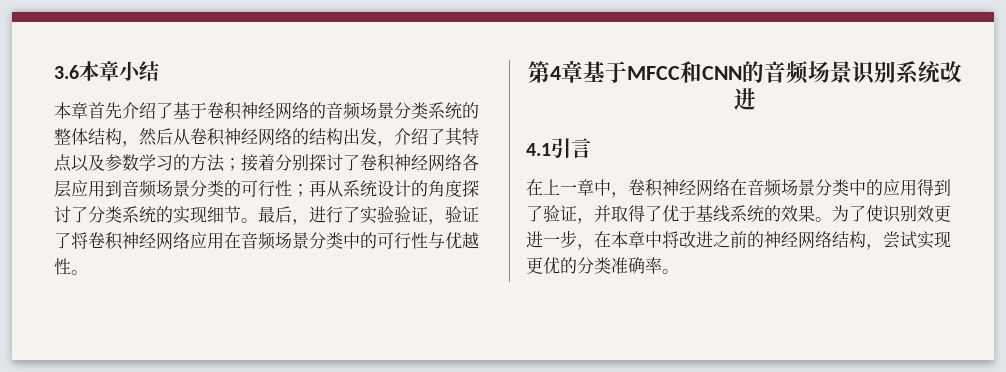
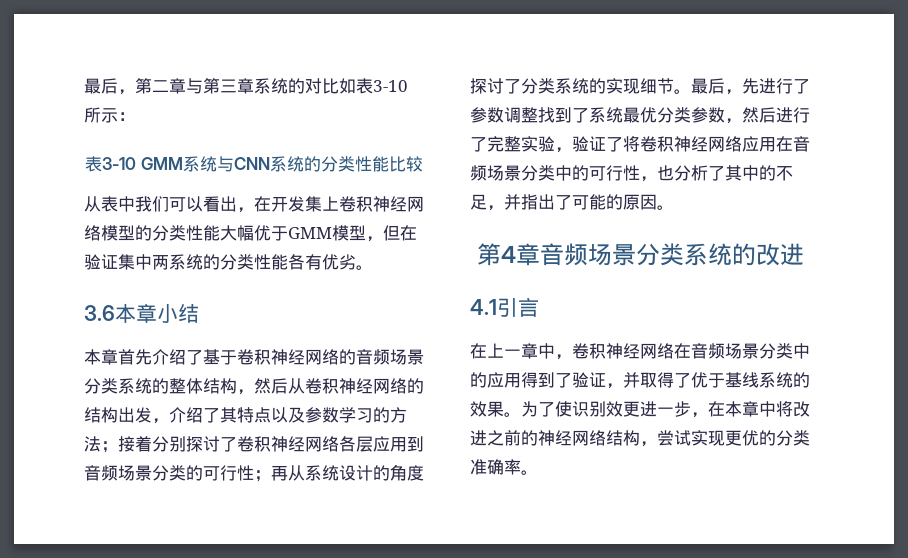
+ 最后，第二章与第三章系统的对比如表3-10所示：
+ 表3-10 GMM系统与CNN系统的分类性能比较
+ 从表中我们可以看出，在开发集上卷积神经网络模型的分类性能大幅优于GMM模型，但在验证集中两系统的分类性能各有优劣。
- 最后，进行了实验验证，验证了将卷积神经网络应用在音频场景分类中的可行性与优越性。
- 第4章基于MFCC和CNN的音频场景识别系统改进
+ 最后，先进行了参数调整找到了系统最优分类参数，然后进行了完整实验，验证了将卷积神经网络应用在音频场景分类中的可行性，也分析了其中的不足，并指出了可能的原因。
+ 第4章音频场景分类系统的改进

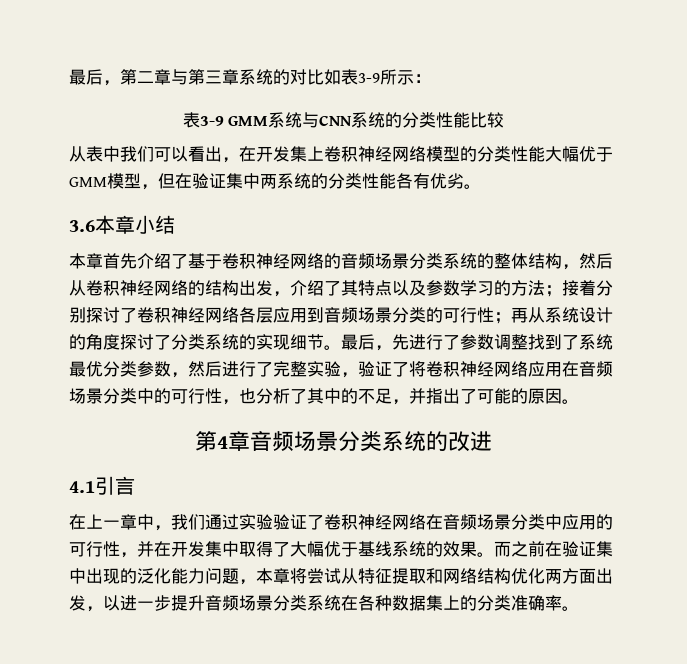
- 最后，第二章与第三章系统的对比如表3-10所示：
+ 最后，第二章与第三章系统的对比如表3-9所示：
- 表3-10 GMM系统与CNN系统的分类性能比较
+ 表3-9 GMM系统与CNN系统的分类性能比较
- 在上一章中，卷积神经网络在音频场景分类中的应用得到了验证，并取得了优于基线系统的效果。
+ 在上一章中，我们通过实验验证了卷积神经网络在音频场景分类中应用的可行性，并在开发集中取得了大幅优于基线系统的效果。
- 为了使识别效更进一步，在本章中将改进之前的神经网络结构，尝试实现更优的分类准确率。
+ 而之前在验证集中出现的泛化能力问题，本章将尝试从特征提取和网络结构优化两方面出发，以进一步提升音频场景分类系统在各种数据集上的分类准确率。

